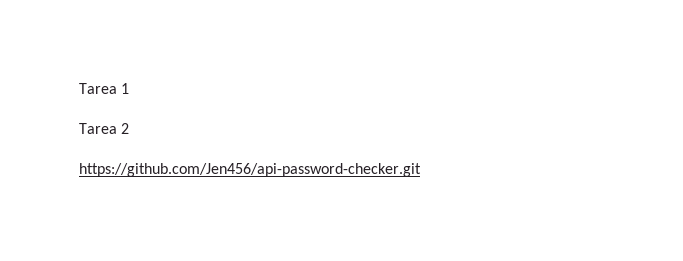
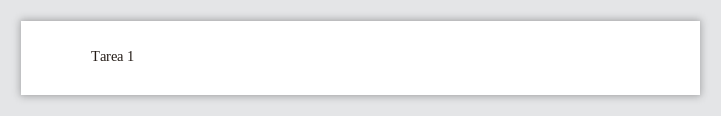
- Tarea 2
- https://github.com/Jen456/api-password-checker.git

